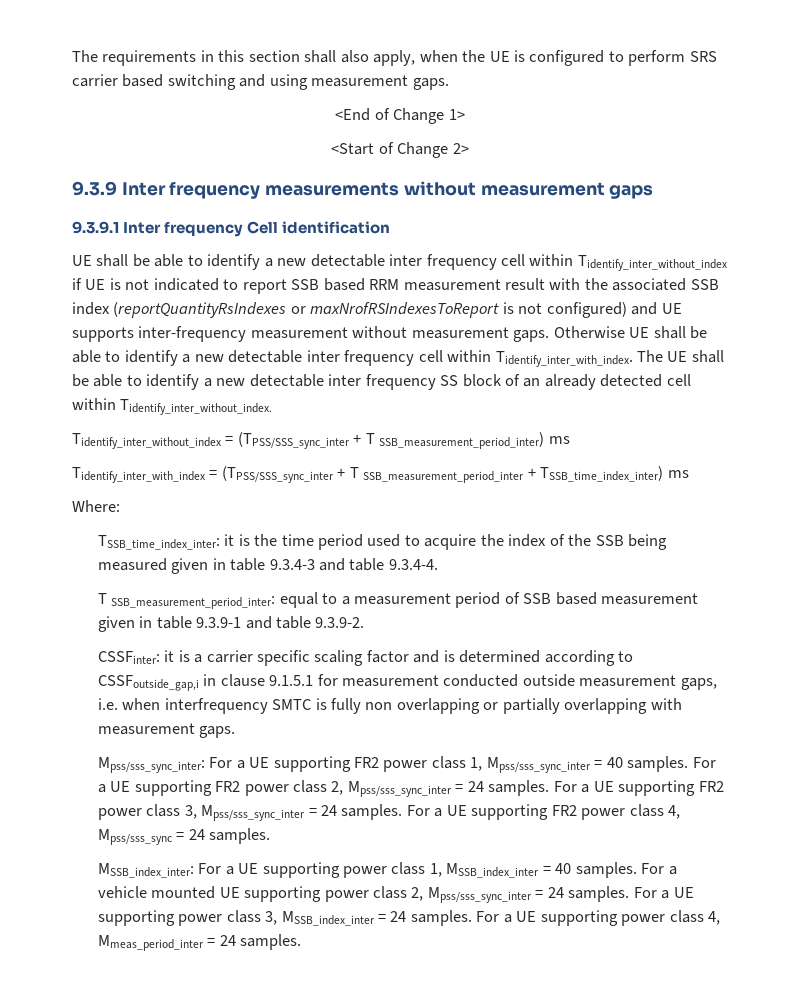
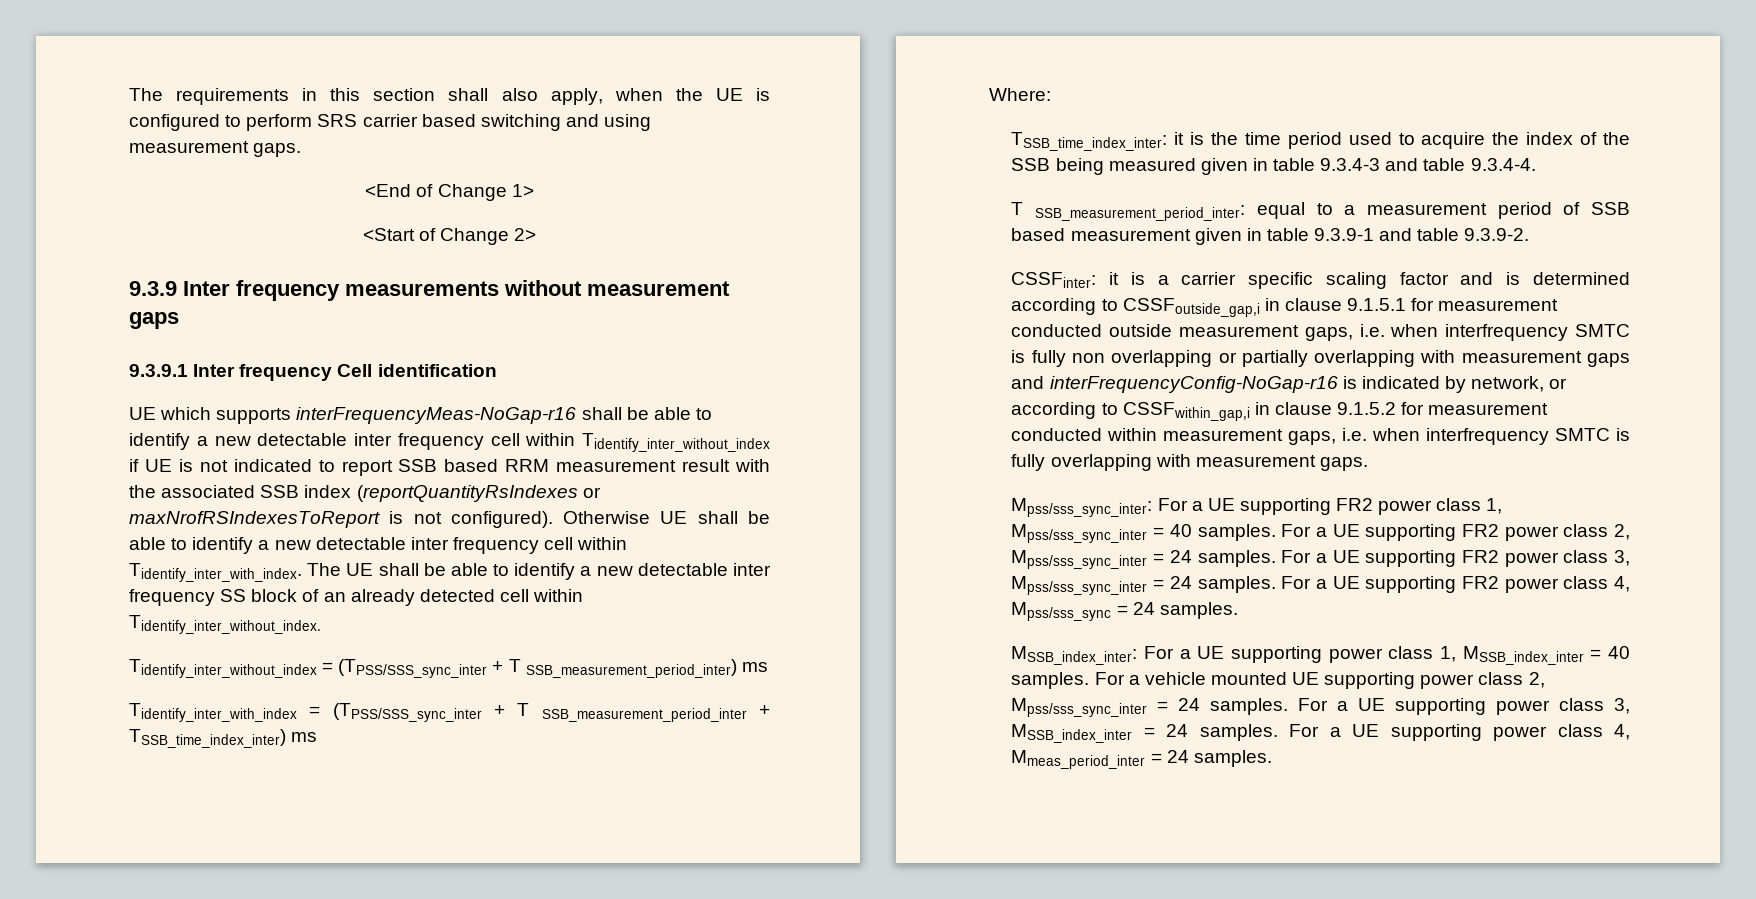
- UE shall be able to identify a new detectable inter frequency cell within Tidentify_inter_without_index if UE is not indicated to report SSB based RRM measurement result with the associated SSB index (reportQuantityRsIndexes or maxNrofRSIndexesToReport is not configured) and UE supports inter-frequency measurement without measurement gaps.
+ UE which supports interFrequencyMeas-NoGap-r16 shall be able to identify a new detectable inter frequency cell within Tidentify_inter_without_index if UE is not indicated to report SSB based RRM measurement result with the associated SSB index (reportQuantityRsIndexes or maxNrofRSIndexesToReport is not configured).
- CSSFinter: it is a carrier specific scaling factor and is determined according to CSSFoutside_gap,i in clause 9.1.5.1 for measurement conducted outside measurement gaps, i.e. when interfrequency SMTC is fully non overlapping or partially overlapping with measurement gaps.
+ CSSFinter: it is a carrier specific scaling factor and is determined according to CSSFoutside_gap,i in clause 9.1.5.1 for measurement conducted outside measurement gaps, i.e. when interfrequency SMTC is fully non overlapping or partially overlapping with measurement gaps and interFrequencyConfig-NoGap-r16 is indicated by network, or according to CSSFwithin_gap,i in clause 9.1.5.2 for measurement conducted within measurement gaps, i.e. when interfrequency SMTC is fully overlapping with measurement gaps.

